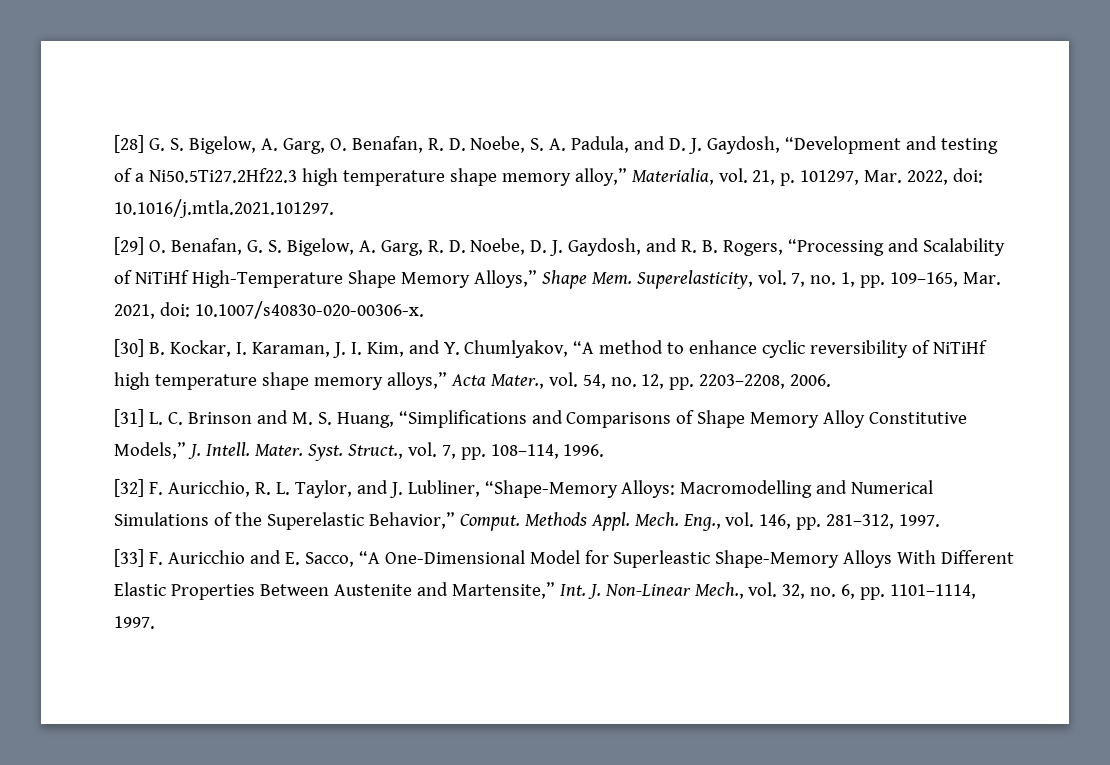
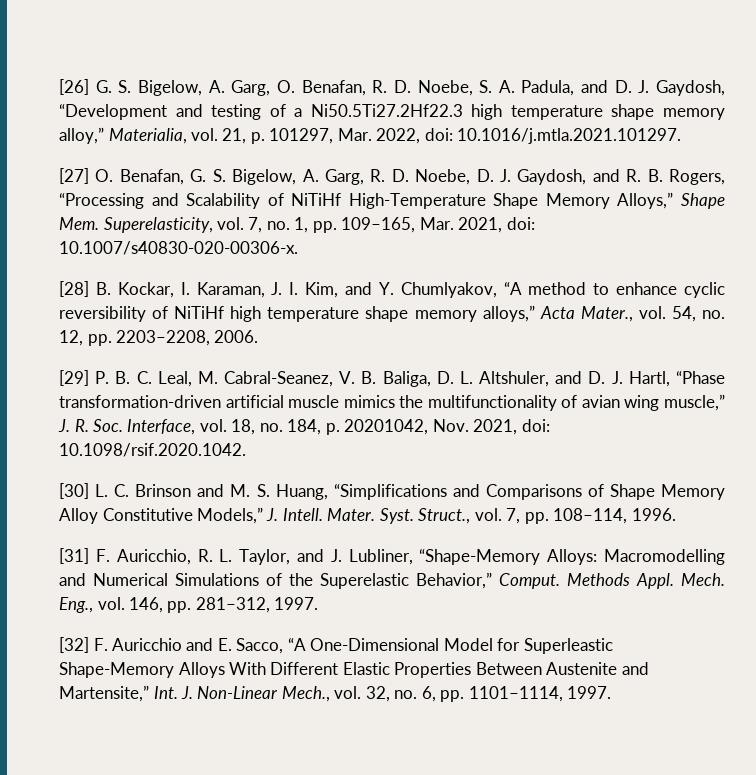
- [28] G. S. Bigelow, A. Garg, O. Benafan, R. D. Noebe, S. A. Padula, and D. J. Gaydosh, “Development and testing of a Ni50.5Ti27.2Hf22.3 high temperature shape memory alloy,” Materialia, vol. 21, p. 101297, Mar. 2022, doi: 10.1016/j.mtla.2021.101297.
+ [26] G. S. Bigelow, A. Garg, O. Benafan, R. D. Noebe, S. A. Padula, and D. J. Gaydosh, “Development and testing of a Ni50.5Ti27.2Hf22.3 high temperature shape memory alloy,” Materialia, vol. 21, p. 101297, Mar. 2022, doi: 10.1016/j.mtla.2021.101297.
- [29] O. Benafan, G. S. Bigelow, A. Garg, R. D. Noebe, D. J. Gaydosh, and R. B. Rogers, “Processing and Scalability of NiTiHf High-Temperature Shape Memory Alloys,” Shape Mem. Superelasticity, vol. 7, no. 1, pp. 109–165, Mar. 2021, doi: 10.1007/s40830-020-00306-x.
+ [27] O. Benafan, G. S. Bigelow, A. Garg, R. D. Noebe, D. J. Gaydosh, and R. B. Rogers, “Processing and Scalability of NiTiHf High-Temperature Shape Memory Alloys,” Shape Mem. Superelasticity, vol. 7, no. 1, pp. 109–165, Mar. 2021, doi: 10.1007/s40830-020-00306-x.
- [30] B. Kockar, I. Karaman, J. I. Kim, and Y. Chumlyakov, “A method to enhance cyclic reversibility of NiTiHf high temperature shape memory alloys,” Acta Mater., vol. 54, no. 12, pp. 2203–2208, 2006.
+ [28] B. Kockar, I. Karaman, J. I. Kim, and Y. Chumlyakov, “A method to enhance cyclic reversibility of NiTiHf high temperature shape memory alloys,” Acta Mater., vol. 54, no. 12, pp. 2203–2208, 2006.
- [31] L. C. Brinson and M. S. Huang, “Simplifications and Comparisons of Shape Memory Alloy Constitutive Models,” J. Intell.
+ [29] P. B. C. Leal, M. Cabral-Seanez, V. B. Baliga, D. L. Altshuler, and D. J. Hartl, “Phase transformation-driven artificial muscle mimics the multifunctionality of avian wing muscle,” J. R. Soc. Interface, vol. 18, no. 184, p. 20201042, Nov. 2021, doi: 10.1098/rsif.2020.1042.
+ [30] L. C. Brinson and M. S. Huang, “Simplifications and Comparisons of Shape Memory Alloy Constitutive Models,” J. Intell.
- [32] F. Auricchio, R. L. Taylor, and J. Lubliner, “Shape-Memory Alloys: Macromodelling and Numerical Simulations of the Superelastic Behavior,” Comput.
+ [31] F. Auricchio, R. L. Taylor, and J. Lubliner, “Shape-Memory Alloys: Macromodelling and Numerical Simulations of the Superelastic Behavior,” Comput.
- [33] F. Auricchio and E. Sacco, “A One-Dimensional Model for Superleastic Shape-Memory Alloys With Different Elastic Properties Between Austenite and Martensite,” Int. J. Non-Linear Mech., vol. 32, no. 6, pp. 1101–1114, 1997.
+ [32] F. Auricchio and E. Sacco, “A One-Dimensional Model for Superleastic Shape-Memory Alloys With Different Elastic Properties Between Austenite and Martensite,” Int. J. Non-Linear Mech., vol. 32, no. 6, pp. 1101–1114, 1997.

